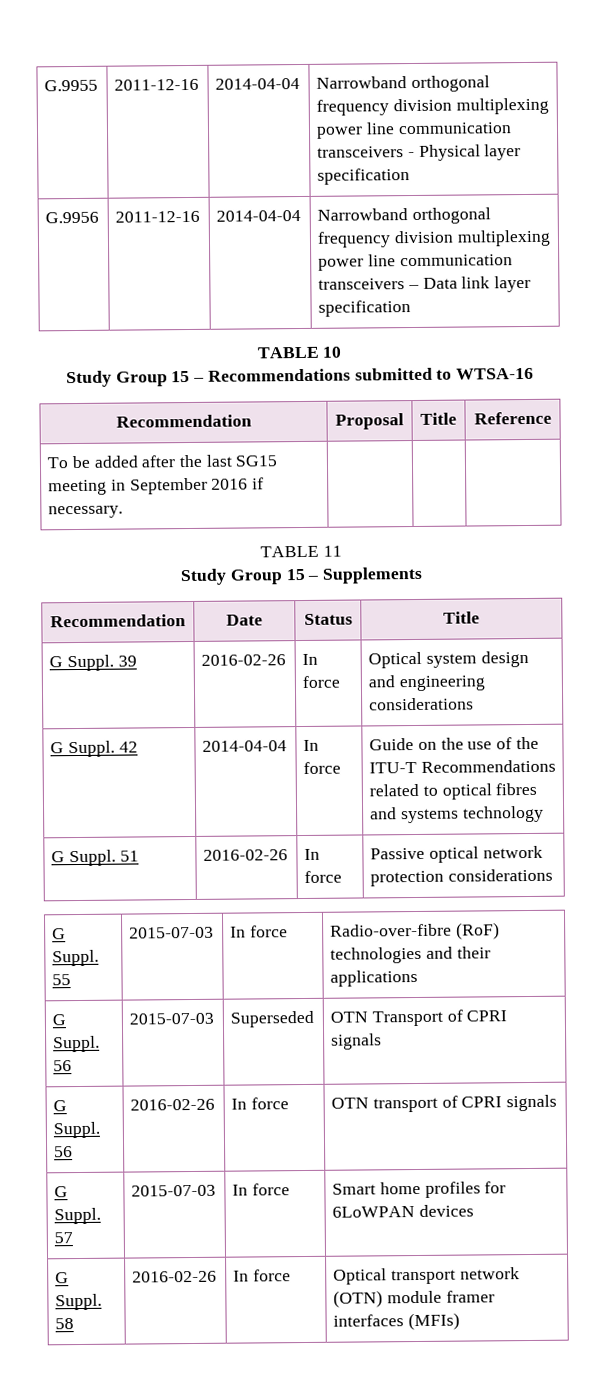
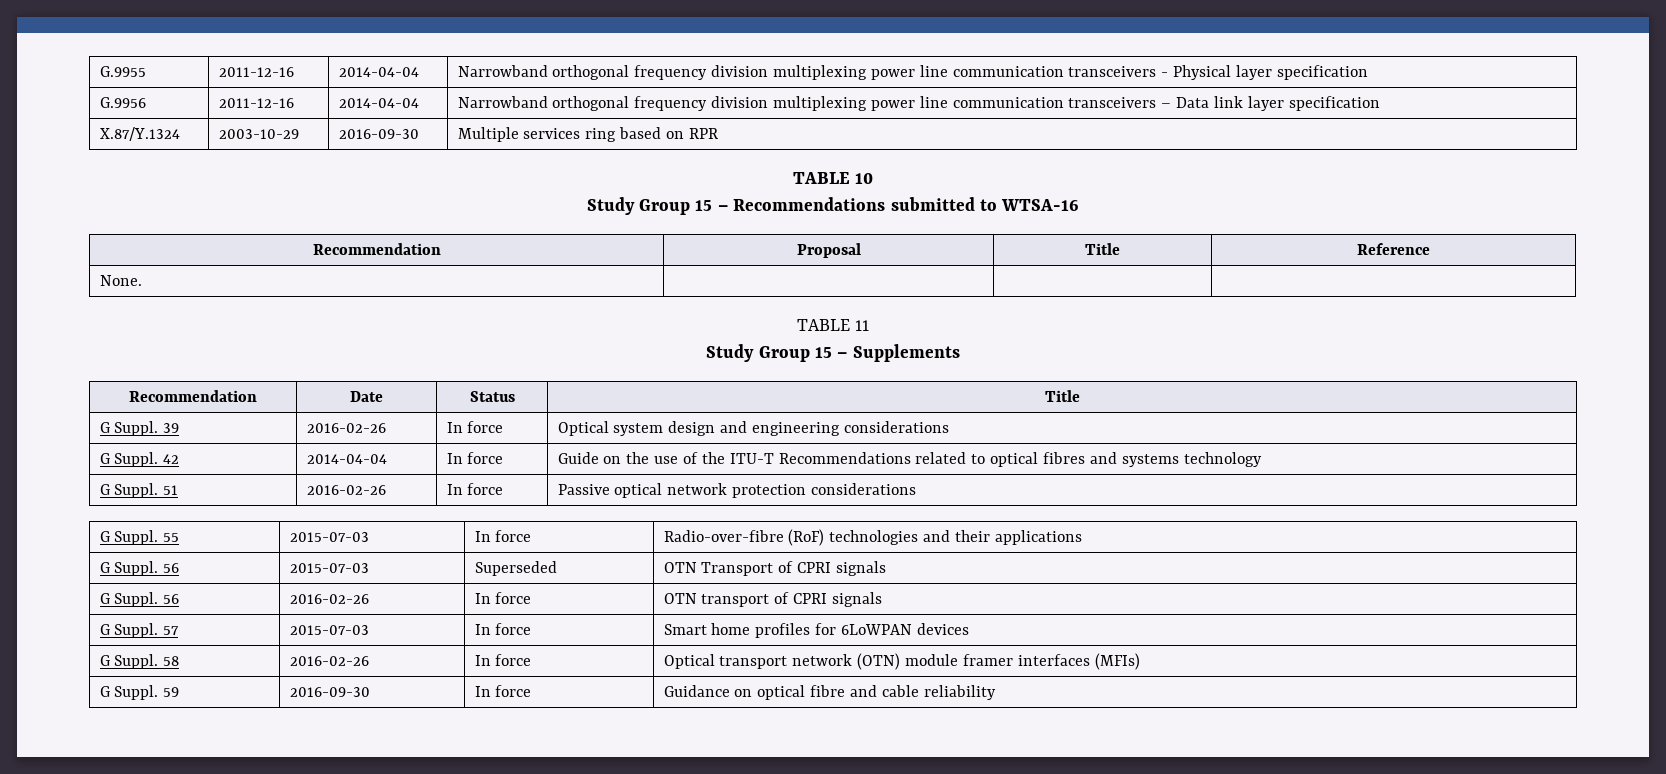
+ X.87/Y.1324 | 2003-10-29 | 2016-09-30 | Multiple services ring based on RPR
- To be added after the last SG15 meeting in September 2016 if necessary. | | |
+ None. | | |
+ G Suppl. 59 | 2016-09-30 | In force | Guidance on optical fibre and cable reliability

